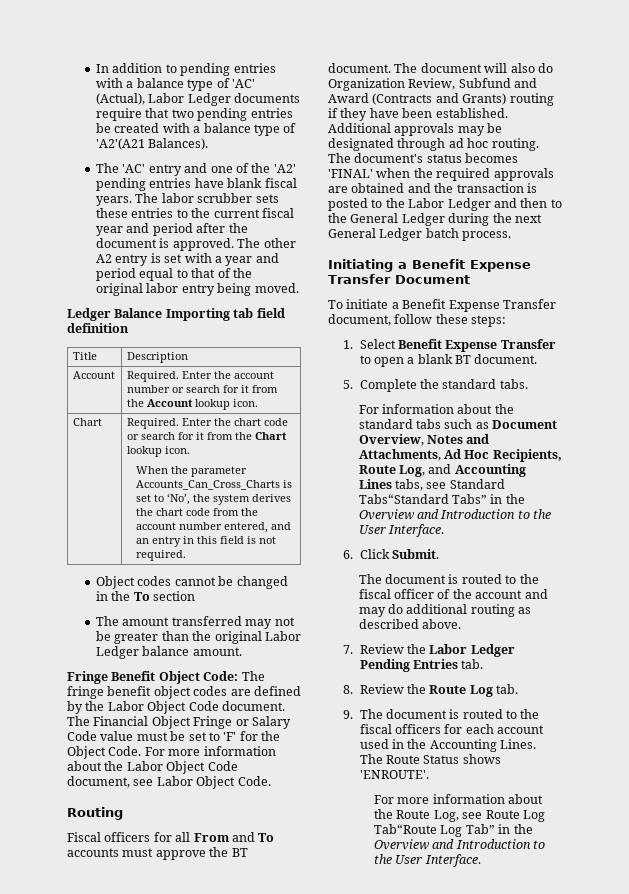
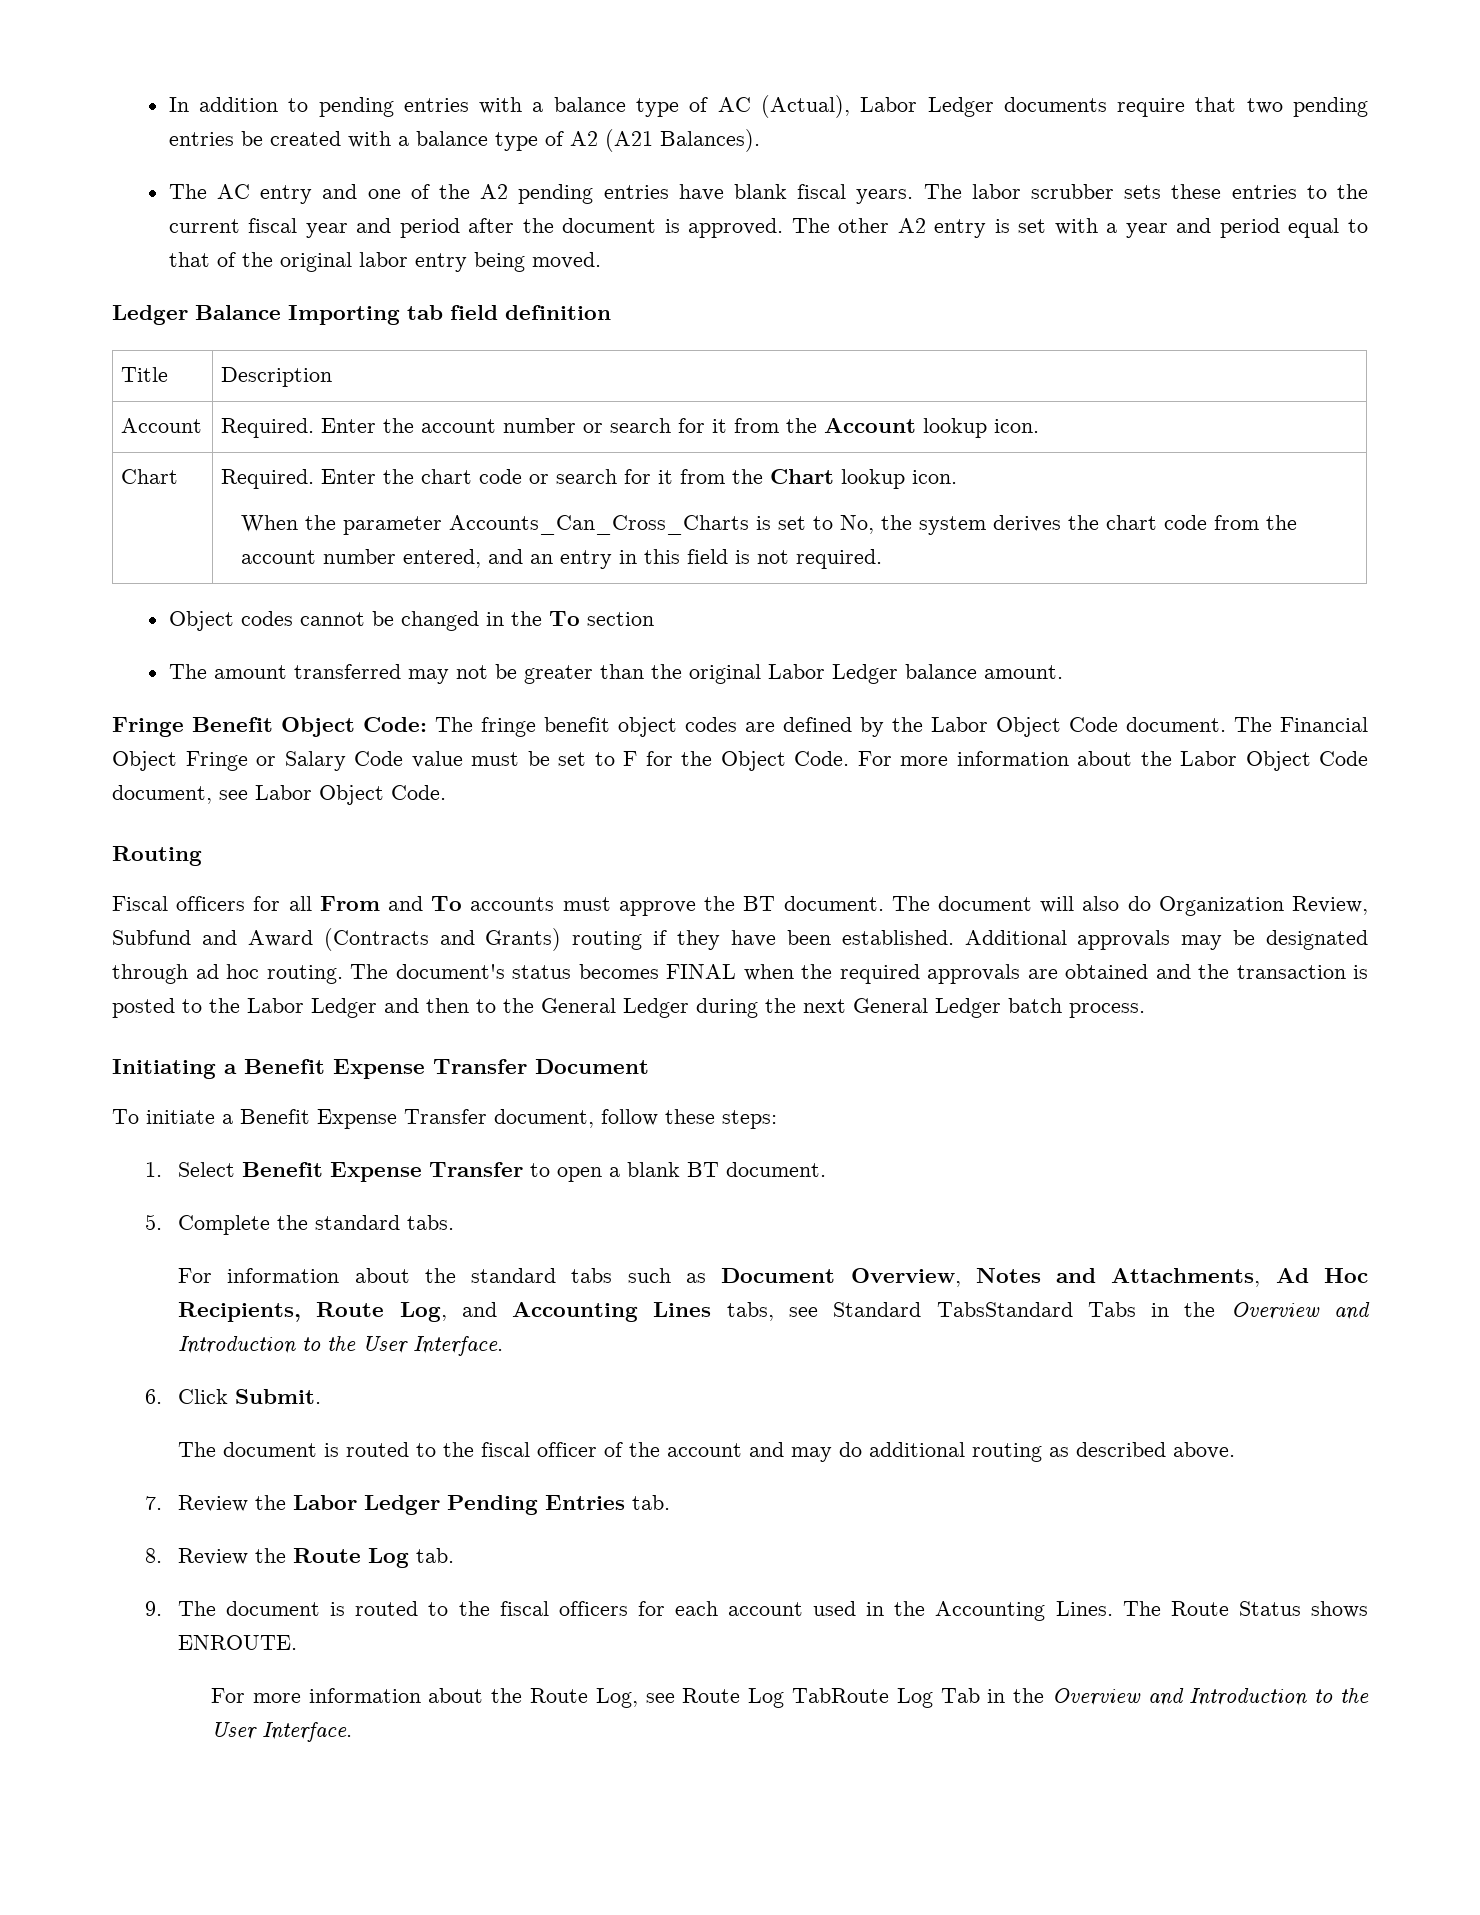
- In addition to pending entries with a balance type of 'AC' (Actual), Labor Ledger documents require that two pending entries be created with a balance type of 'A2'(A21 Balances).
+ In addition to pending entries with a balance type of AC (Actual), Labor Ledger documents require that two pending entries be created with a balance type of A2 (A21 Balances).
- The 'AC' entry and one of the 'A2' pending entries have blank fiscal years.
+ The AC entry and one of the A2 pending entries have blank fiscal years.
- When the parameter Accounts_Can_Cross_Charts is set to ‘No’, the system derives the chart code from the account number entered, and an entry in this field is not required.
+ When the parameter Accounts_Can_Cross_Charts is set to No, the system derives the chart code from the account number entered, and an entry in this field is not required.
- The Financial Object Fringe or Salary Code value must be set to 'F' for the Object Code.
+ The Financial Object Fringe or Salary Code value must be set to F for the Object Code.
- The document's status becomes 'FINAL' when the required approvals are obtained and the transaction is posted to the Labor Ledger and then to the General Ledger during the next General Ledger batch process.
+ The document's status becomes FINAL when the required approvals are obtained and the transaction is posted to the Labor Ledger and then to the General Ledger during the next General Ledger batch process.
- For information about the standard tabs such as Document Overview, Notes and Attachments, Ad Hoc Recipients, Route Log, and Accounting Lines tabs, see Standard Tabs“Standard Tabs” in the Overview and Introduction to the User Interface.
+ For information about the standard tabs such as Document Overview, Notes and Attachments, Ad Hoc Recipients, Route Log, and Accounting Lines tabs, see Standard TabsStandard Tabs in the Overview and Introduction to the User Interface.
- The Route Status shows 'ENROUTE'.
+ The Route Status shows ENROUTE.
- For more information about the Route Log, see Route Log Tab“Route Log Tab” in the Overview and Introduction to the User Interface.
+ For more information about the Route Log, see Route Log TabRoute Log Tab in the Overview and Introduction to the User Interface.

